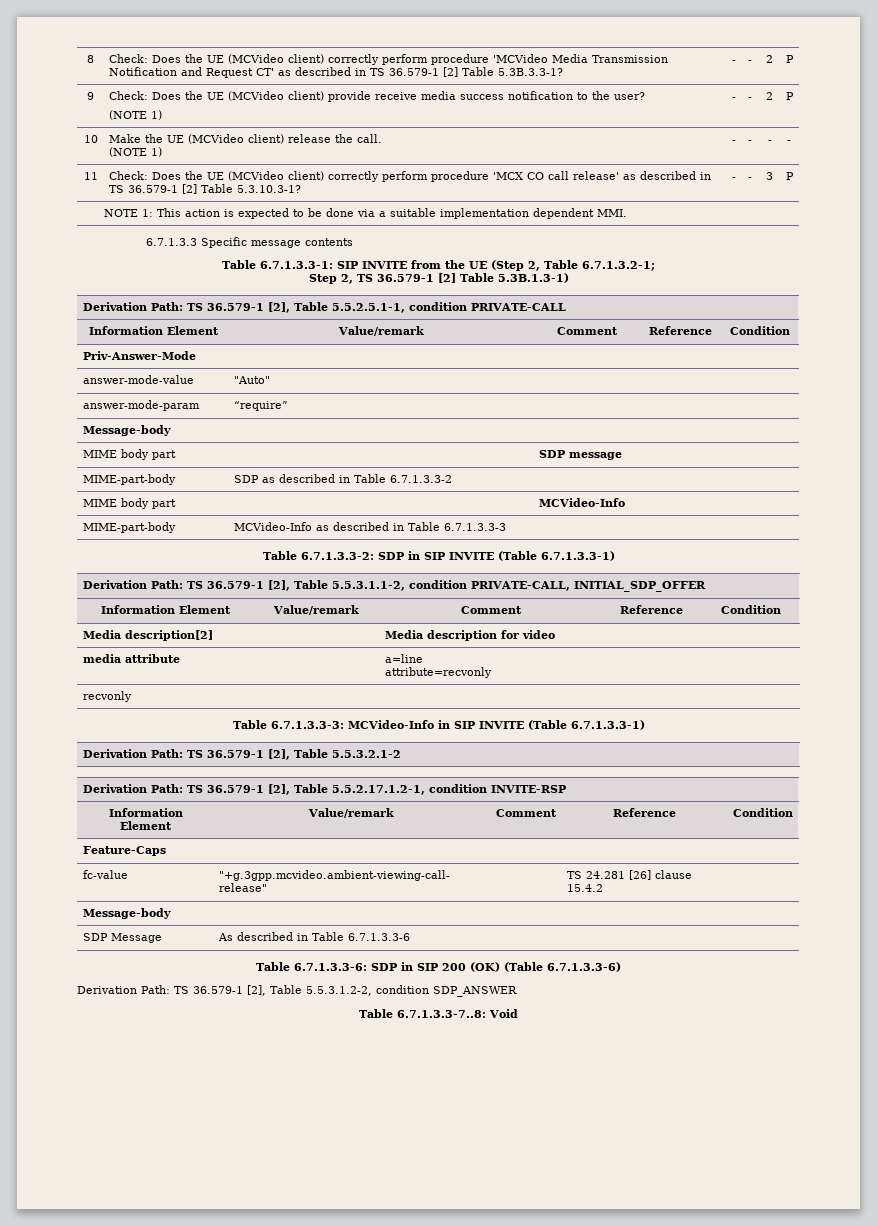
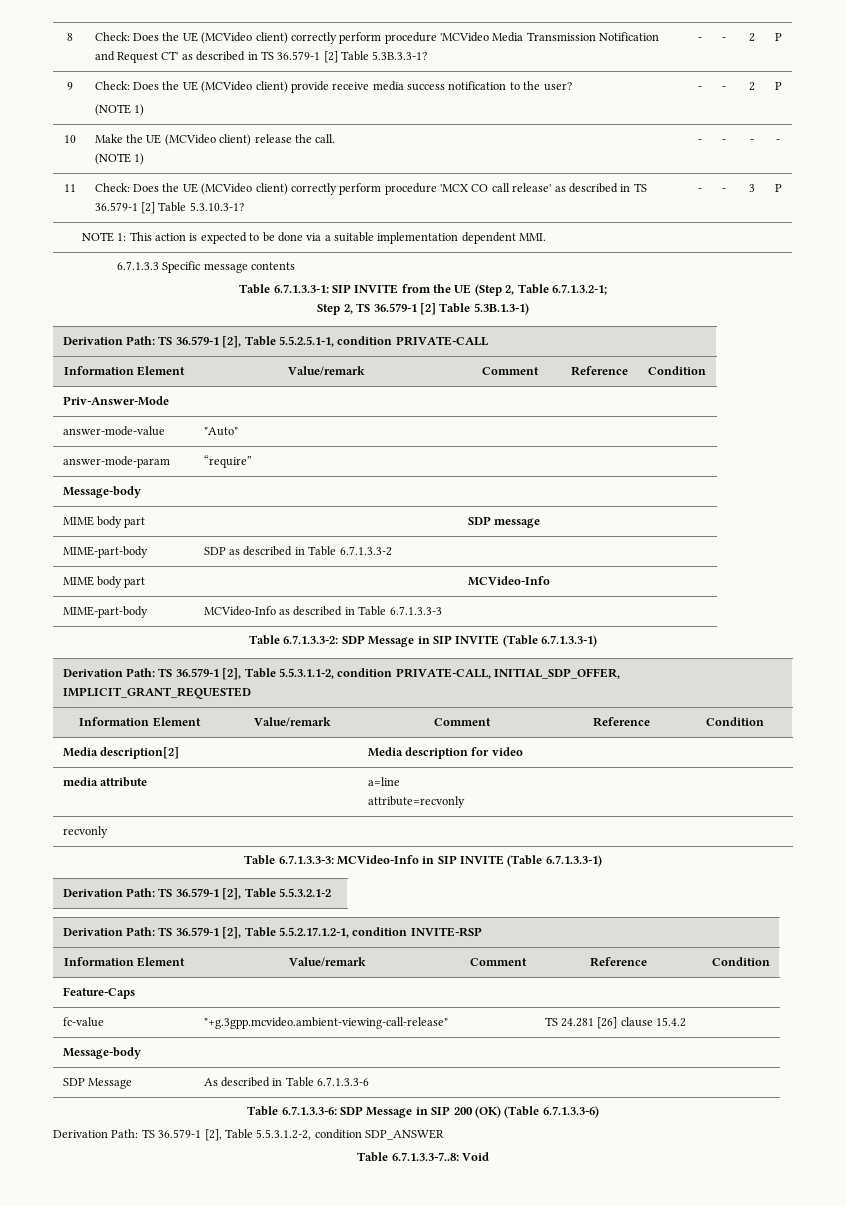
- Table 6.7.1.3.3-2: SDP in SIP INVITE (Table 6.7.1.3.3-1)
+ Table 6.7.1.3.3-2: SDP Message in SIP INVITE (Table 6.7.1.3.3-1)
- Derivation Path: TS 36.579-1 [2], Table 5.5.3.1.1-2, condition PRIVATE-CALL, INITIAL_SDP_OFFER
+ Derivation Path: TS 36.579-1 [2], Table 5.5.3.1.1-2, condition PRIVATE-CALL, INITIAL_SDP_OFFER, IMPLICIT_GRANT_REQUESTED
- Table 6.7.1.3.3-6: SDP in SIP 200 (OK) (Table 6.7.1.3.3-6)
+ Table 6.7.1.3.3-6: SDP Message in SIP 200 (OK) (Table 6.7.1.3.3-6)

